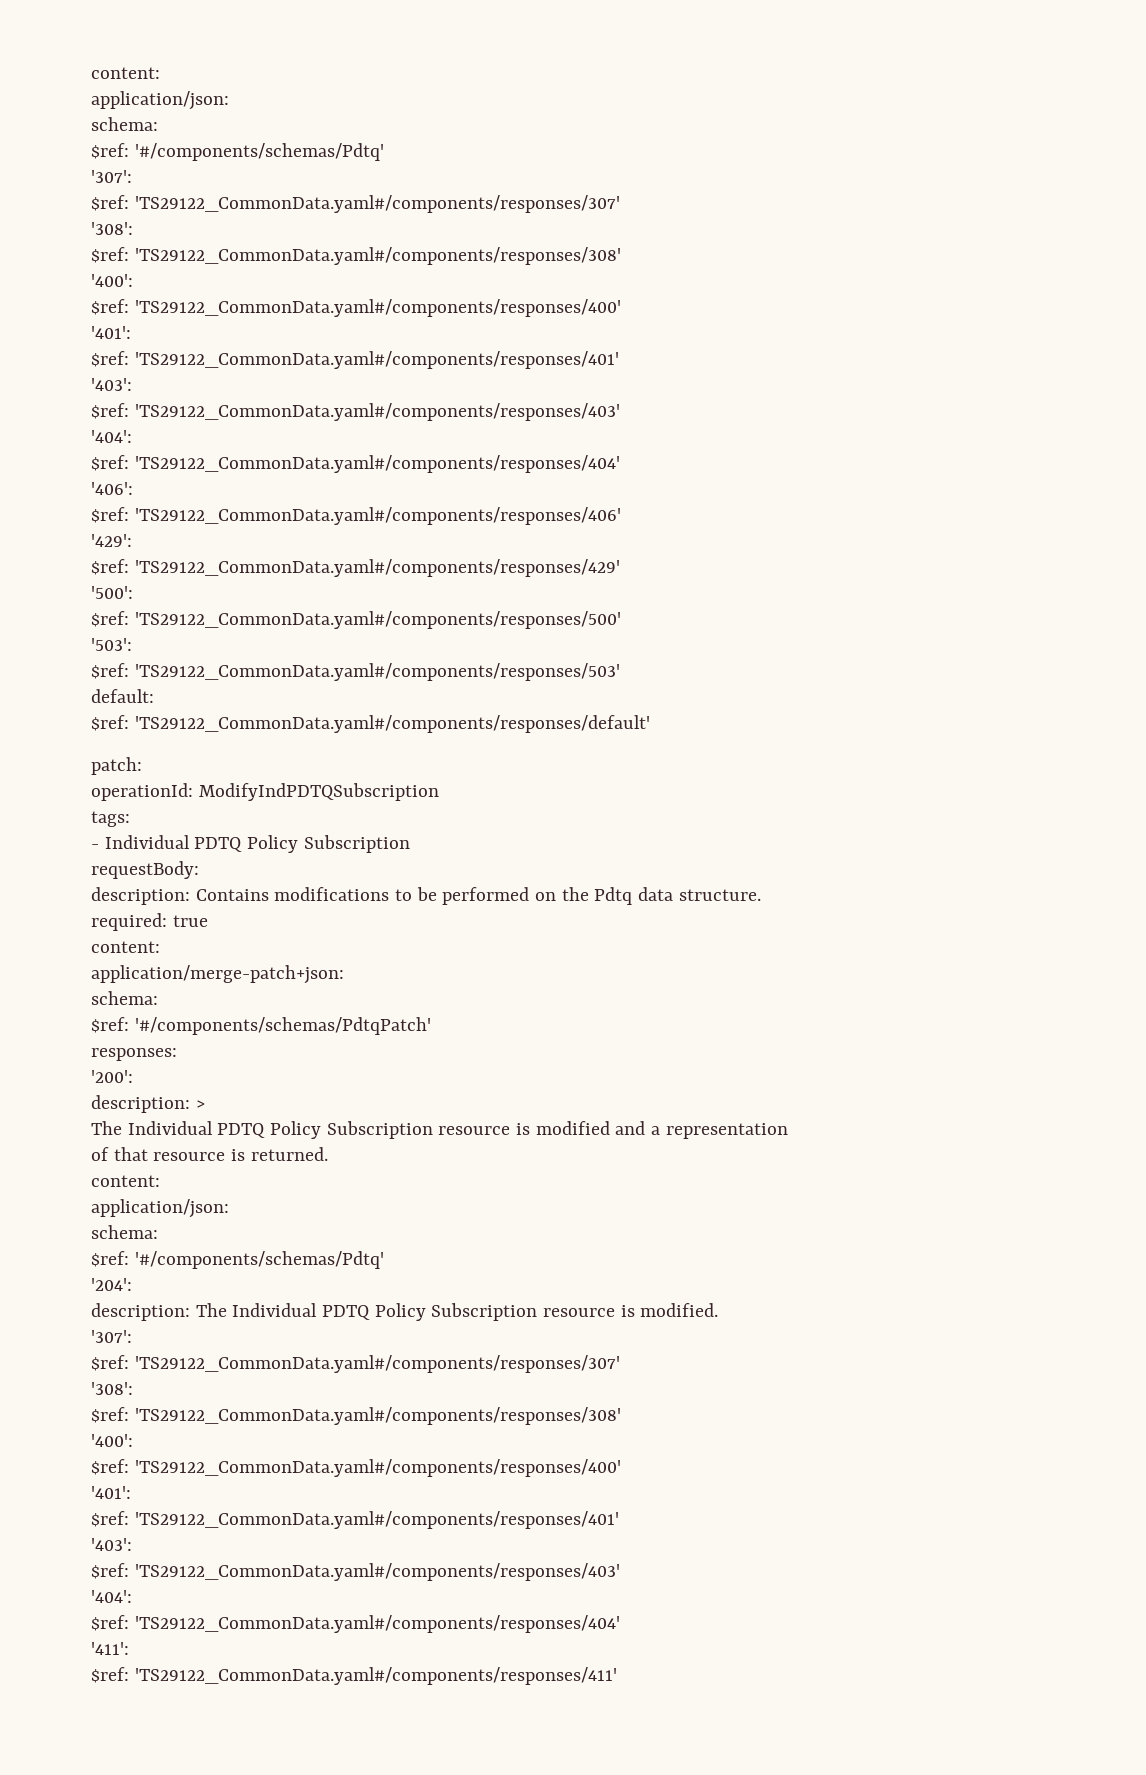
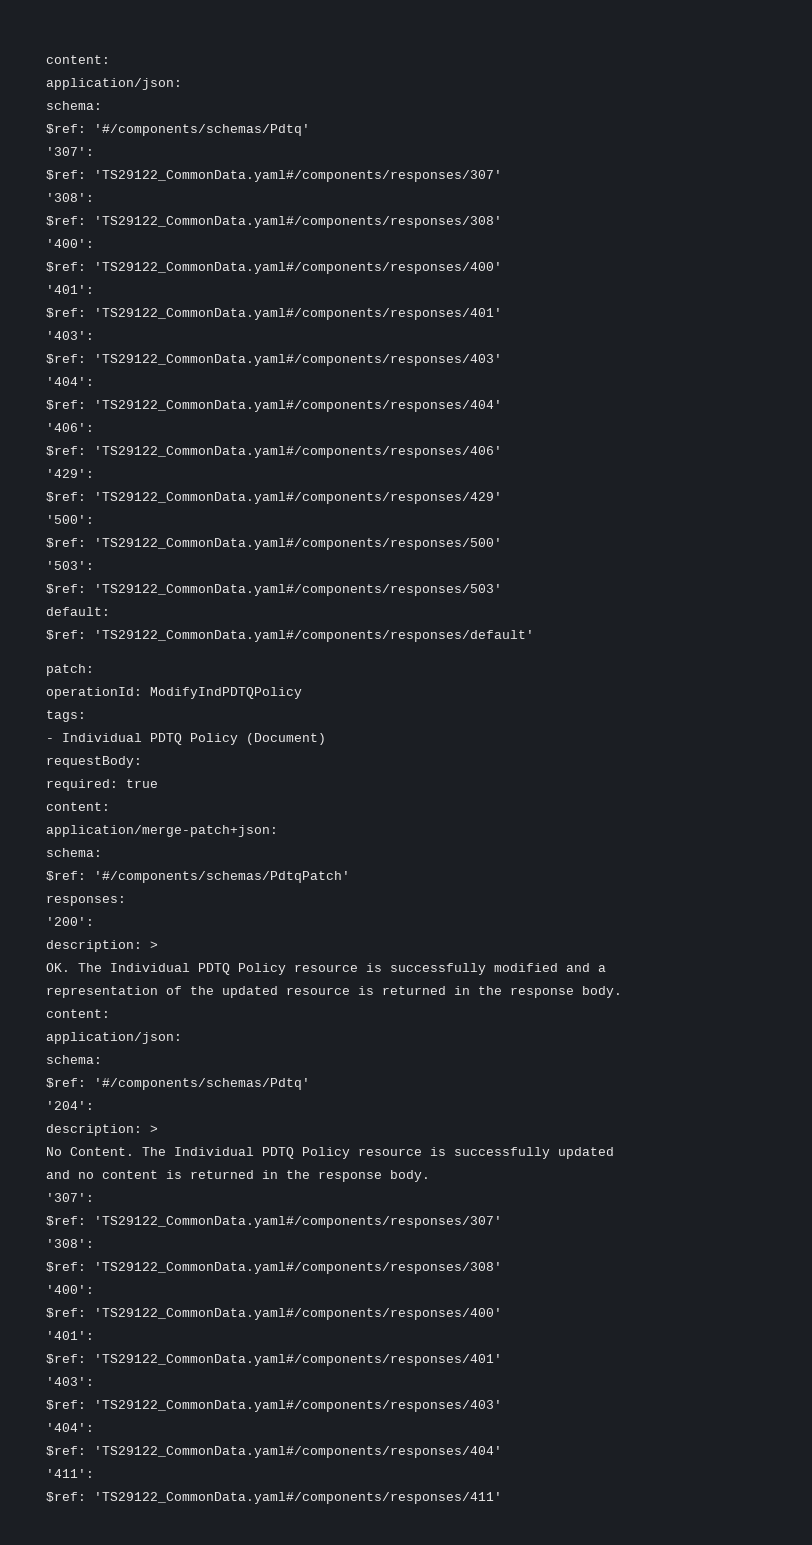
- operationId: ModifyIndPDTQSubscription
+ operationId: ModifyIndPDTQPolicy
- - Individual PDTQ Policy Subscription
+ - Individual PDTQ Policy (Document)
- description: Contains modifications to be performed on the Pdtq data structure.
- The Individual PDTQ Policy Subscription resource is modified and a representation
- of that resource is returned.
+ OK. The Individual PDTQ Policy resource is successfully modified and a
+ representation of the updated resource is returned in the response body.
  '204':
- description: The Individual PDTQ Policy Subscription resource is modified.
+ description: >
+ No Content. The Individual PDTQ Policy resource is successfully updated
+ and no content is returned in the response body.

